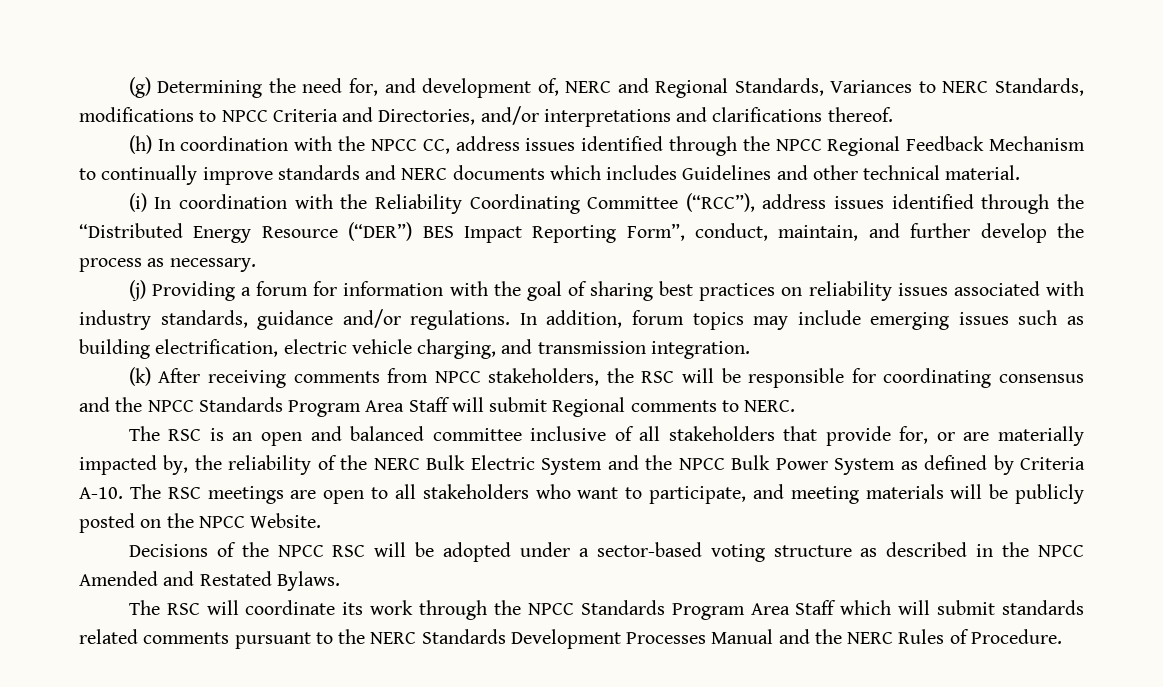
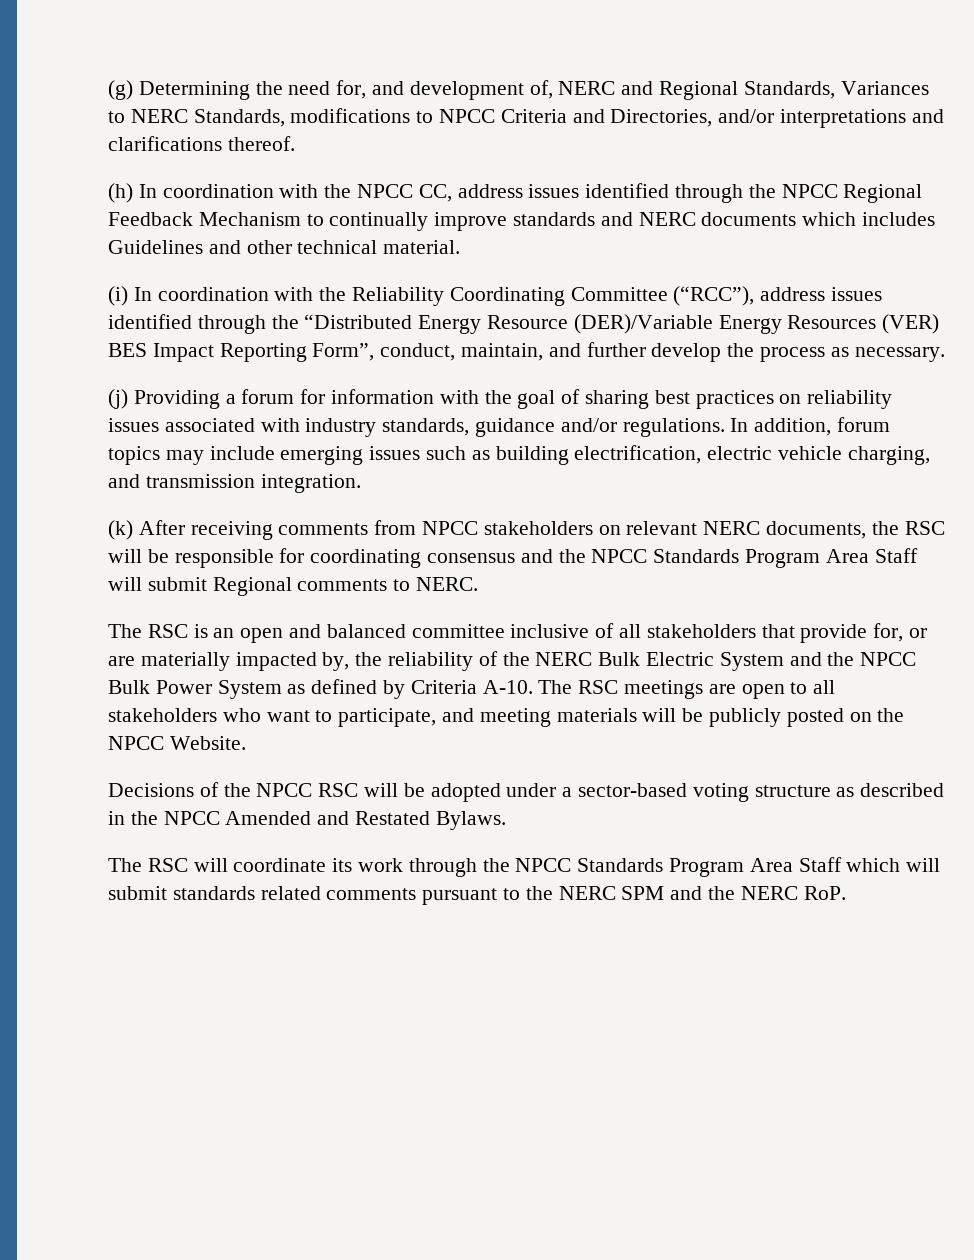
- (i) In coordination with the Reliability Coordinating Committee (“RCC”), address issues identified through the “Distributed Energy Resource (“DER”) BES Impact Reporting Form”, conduct, maintain, and further develop the process as necessary.
+ (i) In coordination with the Reliability Coordinating Committee (“RCC”), address issues identified through the “Distributed Energy Resource (DER)/Variable Energy Resources (VER) BES Impact Reporting Form”, conduct, maintain, and further develop the process as necessary.
- (k) After receiving comments from NPCC stakeholders, the RSC will be responsible for coordinating consensus and the NPCC Standards Program Area Staff will submit Regional comments to NERC.
+ (k) After receiving comments from NPCC stakeholders on relevant NERC documents, the RSC will be responsible for coordinating consensus and the NPCC Standards Program Area Staff will submit Regional comments to NERC.
- The RSC will coordinate its work through the NPCC Standards Program Area Staff which will submit standards related comments pursuant to the NERC Standards Development Processes Manual and the NERC Rules of Procedure.
+ The RSC will coordinate its work through the NPCC Standards Program Area Staff which will submit standards related comments pursuant to the NERC SPM and the NERC RoP.

